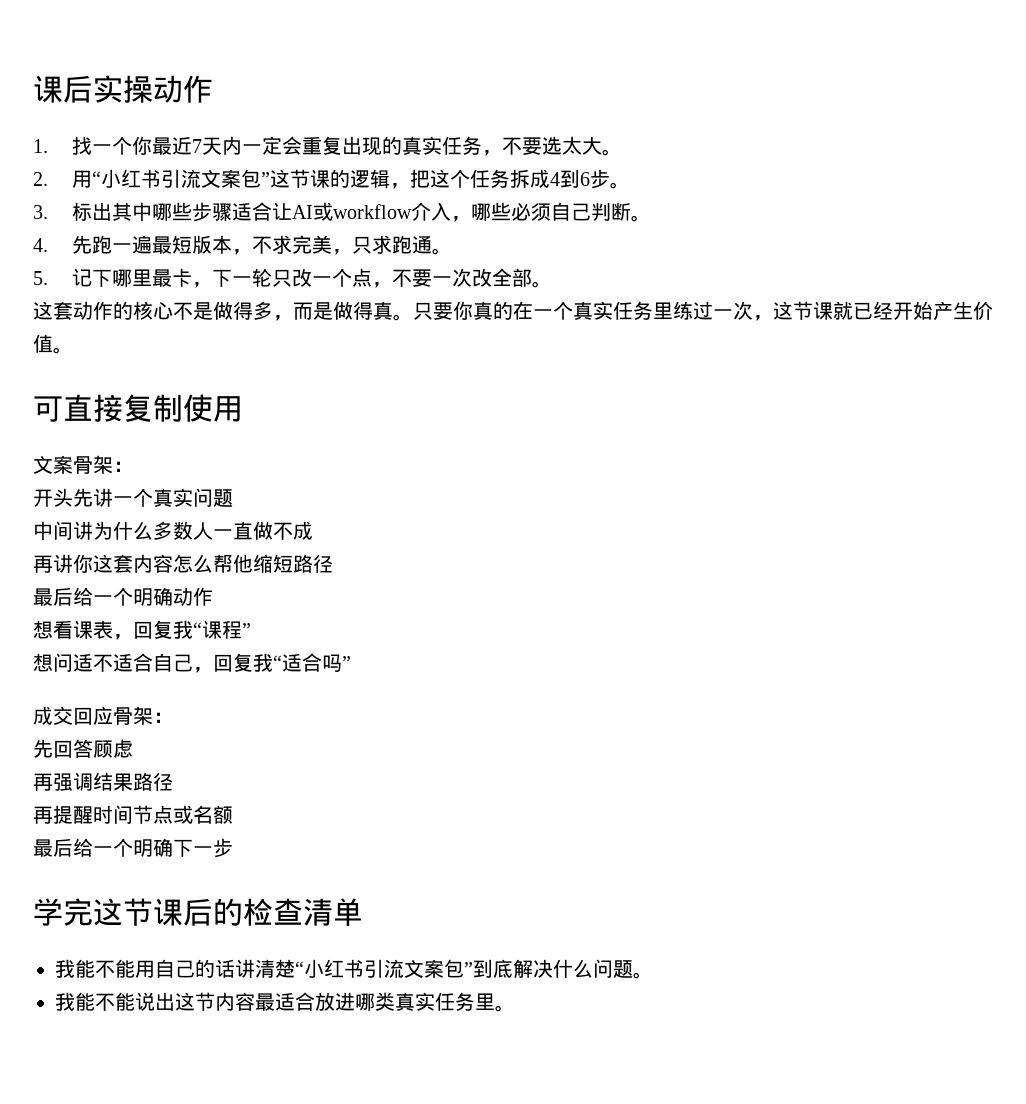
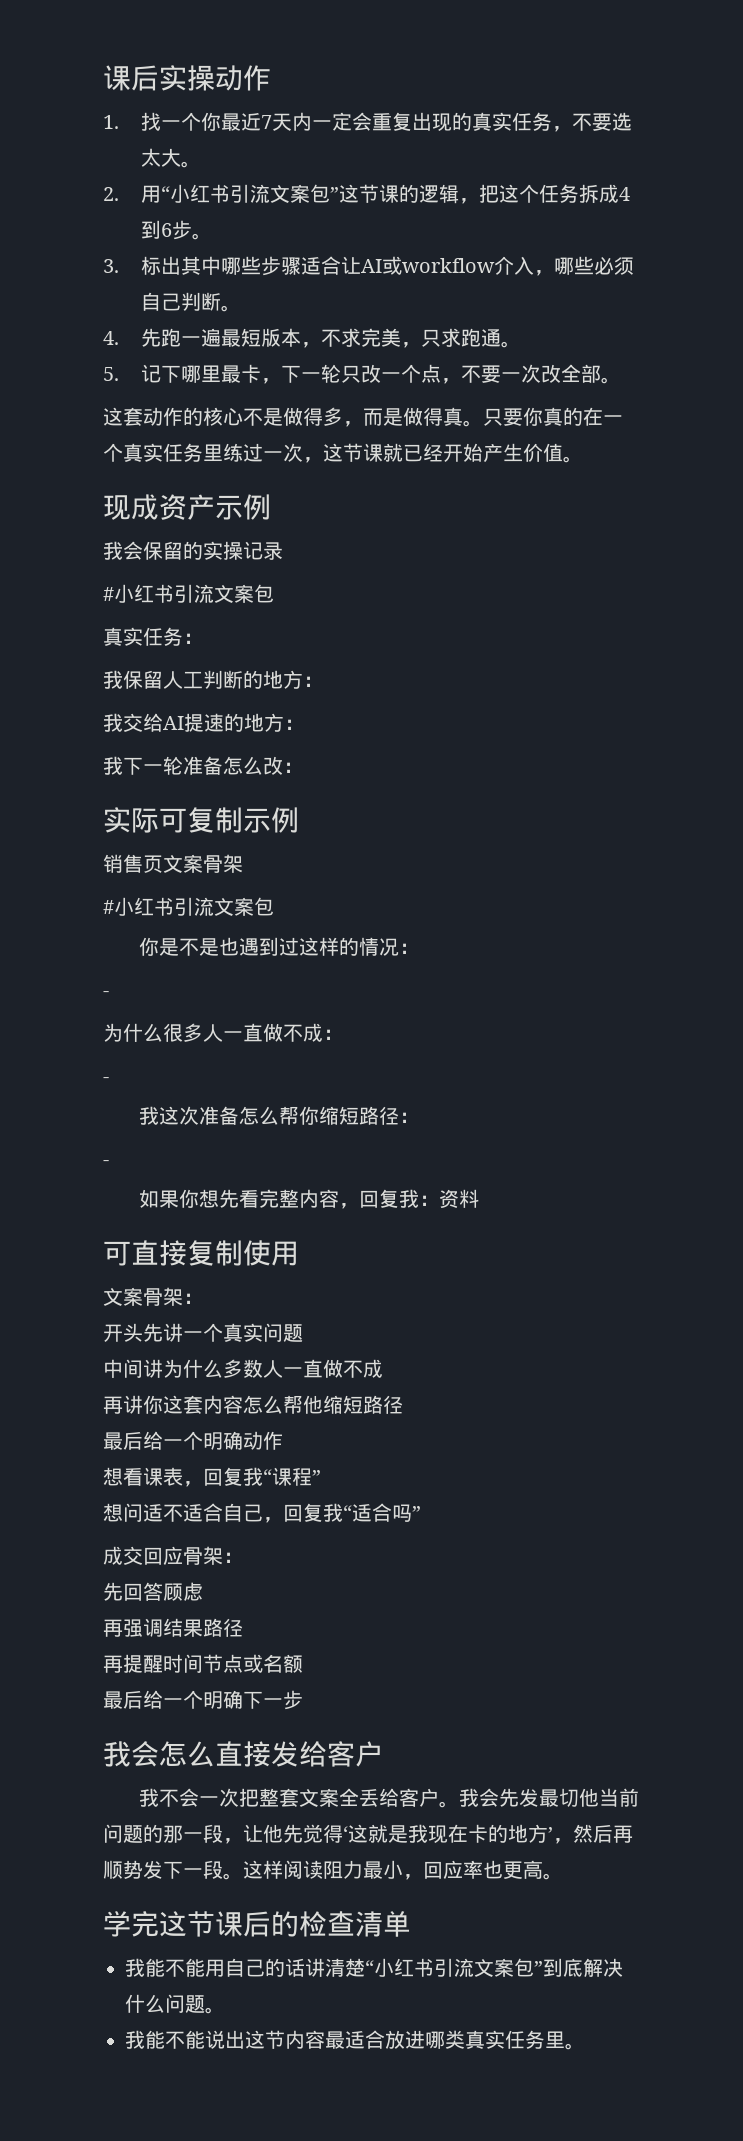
+ 现成资产示例
+ 我会保留的实操记录
+ #小红书引流文案包
+ 真实任务：
+ 我保留人工判断的地方：
+ 我交给AI提速的地方：
+ 我下一轮准备怎么改：
+ 实际可复制示例
+ 销售页文案骨架
+ #小红书引流文案包
+ 你是不是也遇到过这样的情况：
+ -
+ 为什么很多人一直做不成：
+ -
+ 我这次准备怎么帮你缩短路径：
+ -
+ 如果你想先看完整内容，回复我：资料
+ 我会怎么直接发给客户
+ 我不会一次把整套文案全丢给客户。我会先发最切他当前问题的那一段，让他先觉得‘这就是我现在卡的地方’，然后再顺势发下一段。这样阅读阻力最小，回应率也更高。

